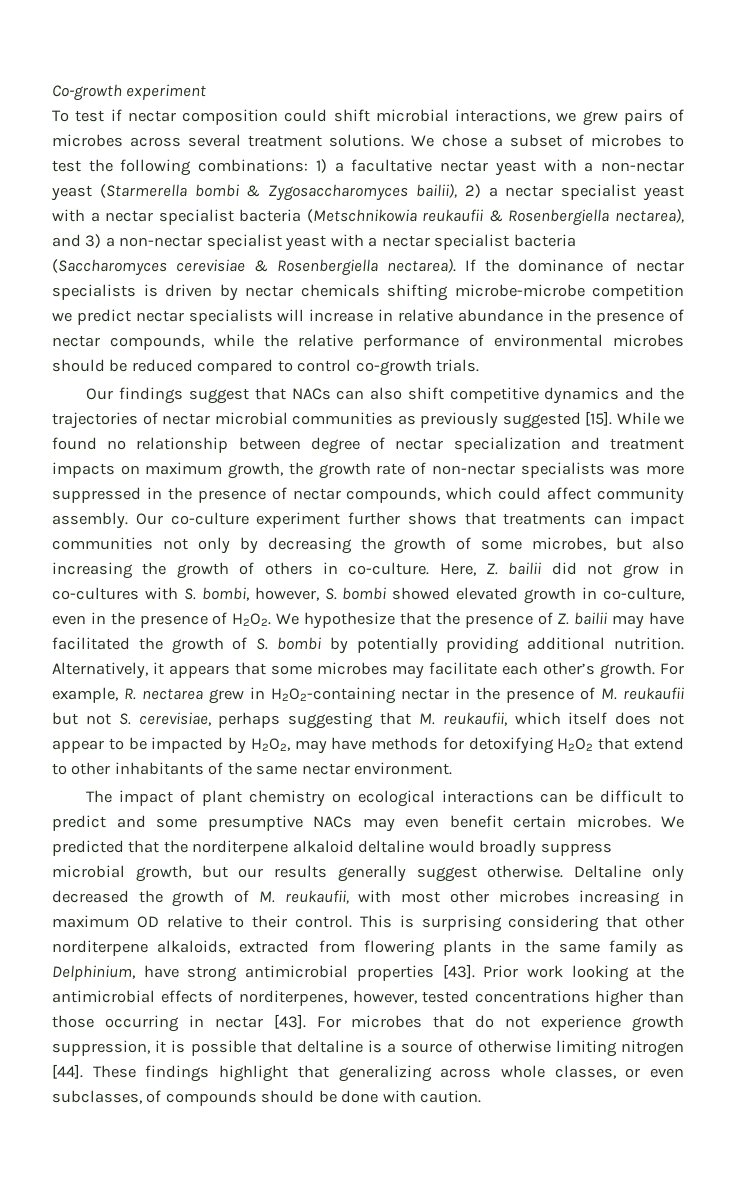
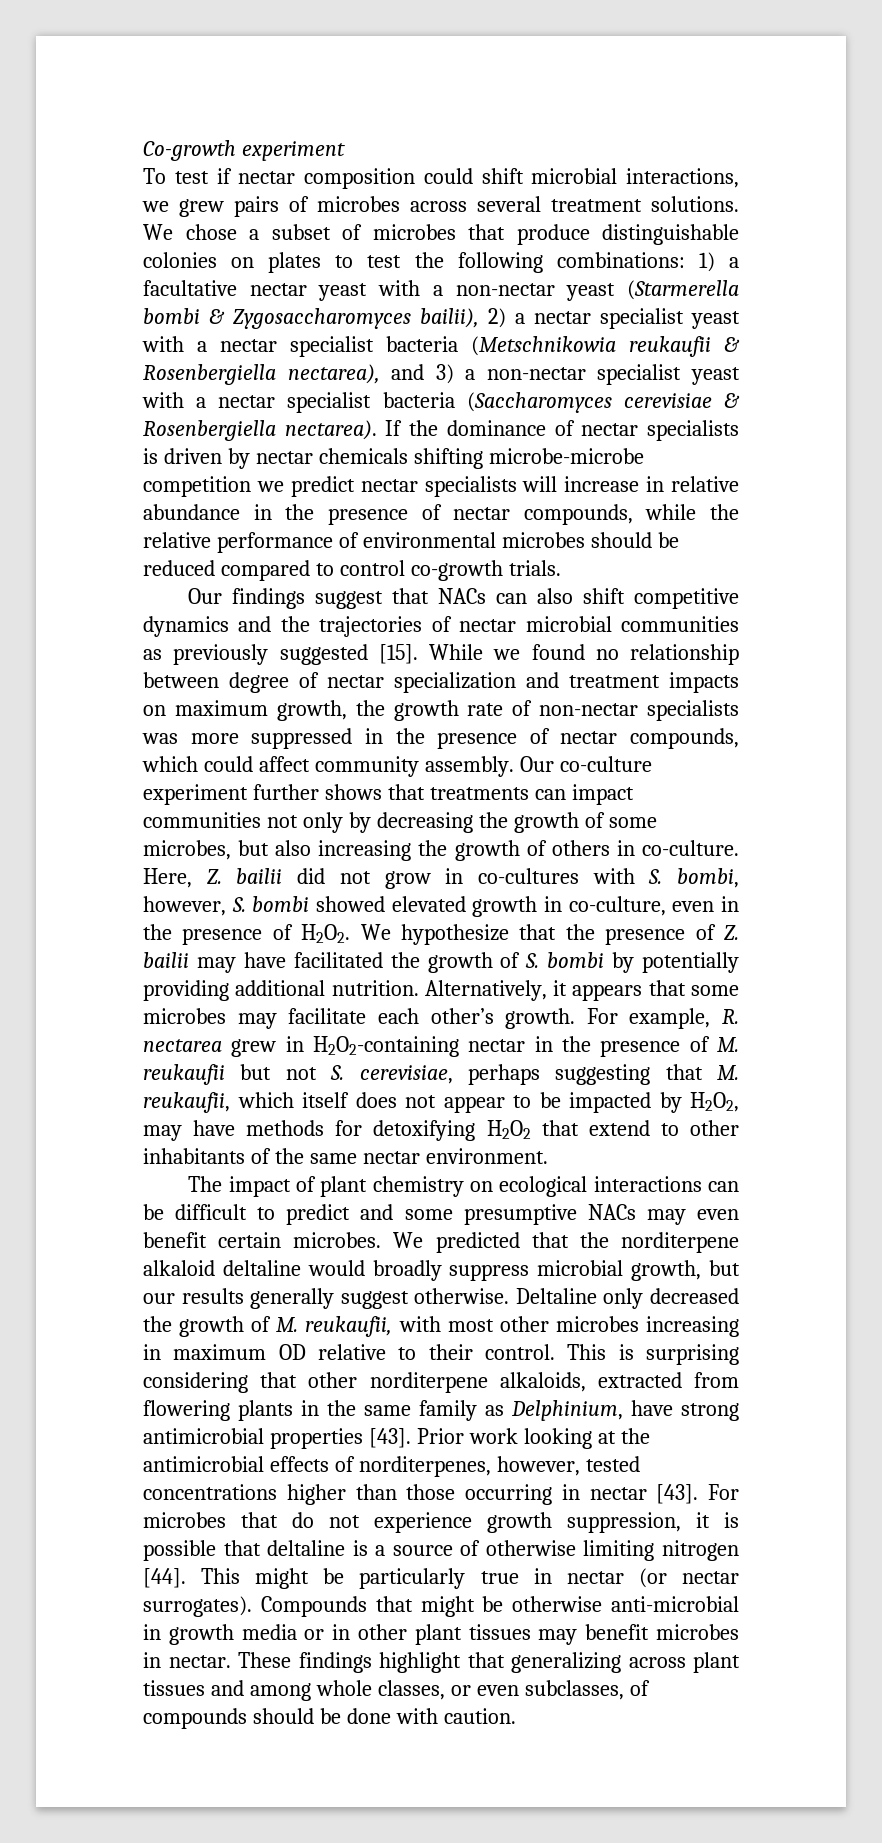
- We chose a subset of microbes to test the following combinations: 1) a facultative nectar yeast with a non-nectar yeast (Starmerella bombi & Zygosaccharomyces bailii), 2) a nectar specialist yeast with a nectar specialist bacteria (Metschnikowia reukaufii & Rosenbergiella nectarea), and 3) a non-nectar specialist yeast with a nectar specialist bacteria (Saccharomyces cerevisiae & Rosenbergiella nectarea).
+ We chose a subset of microbes that produce distinguishable colonies on plates to test the following combinations: 1) a facultative nectar yeast with a non-nectar yeast (Starmerella bombi & Zygosaccharomyces bailii), 2) a nectar specialist yeast with a nectar specialist bacteria (Metschnikowia reukaufii & Rosenbergiella nectarea), and 3) a non-nectar specialist yeast with a nectar specialist bacteria (Saccharomyces cerevisiae & Rosenbergiella nectarea).
+ This might be particularly true in nectar (or nectar surrogates). Compounds that might be otherwise anti-microbial in growth media or in other plant tissues may benefit microbes in nectar.
- These findings highlight that generalizing across whole classes, or even subclasses, of compounds should be done with caution.
+ These findings highlight that generalizing across plant tissues and among whole classes, or even subclasses, of compounds should be done with caution.

